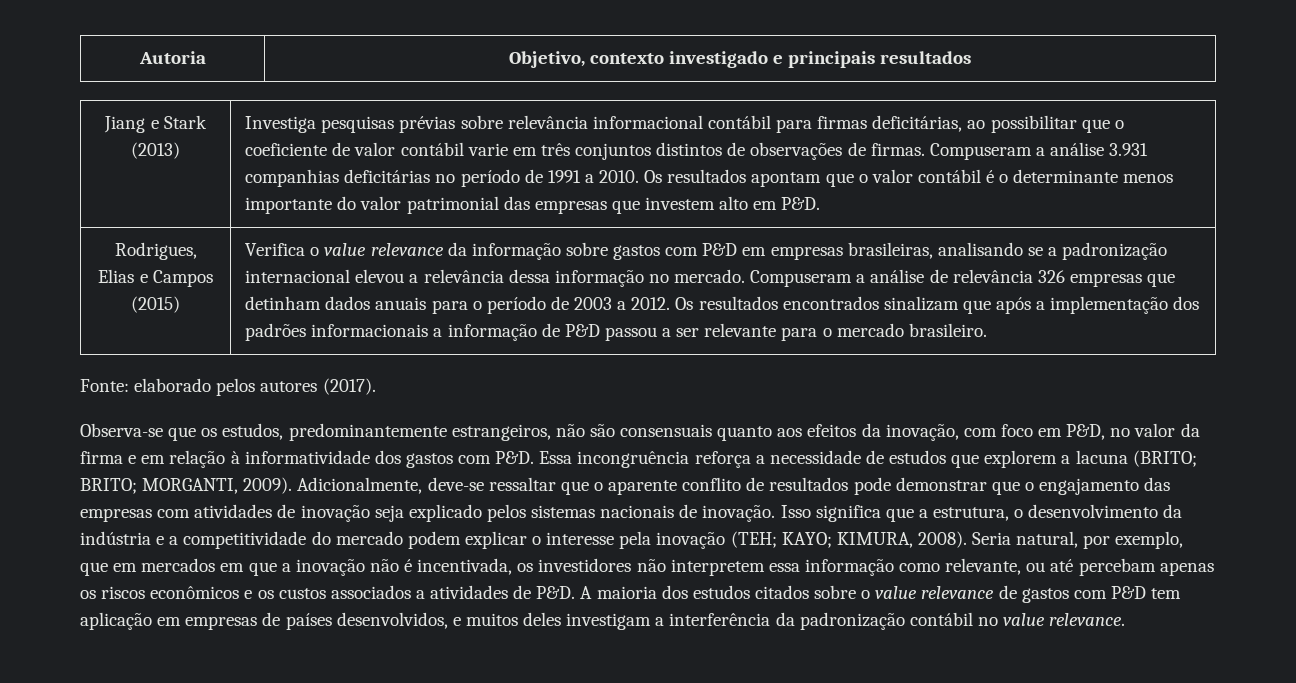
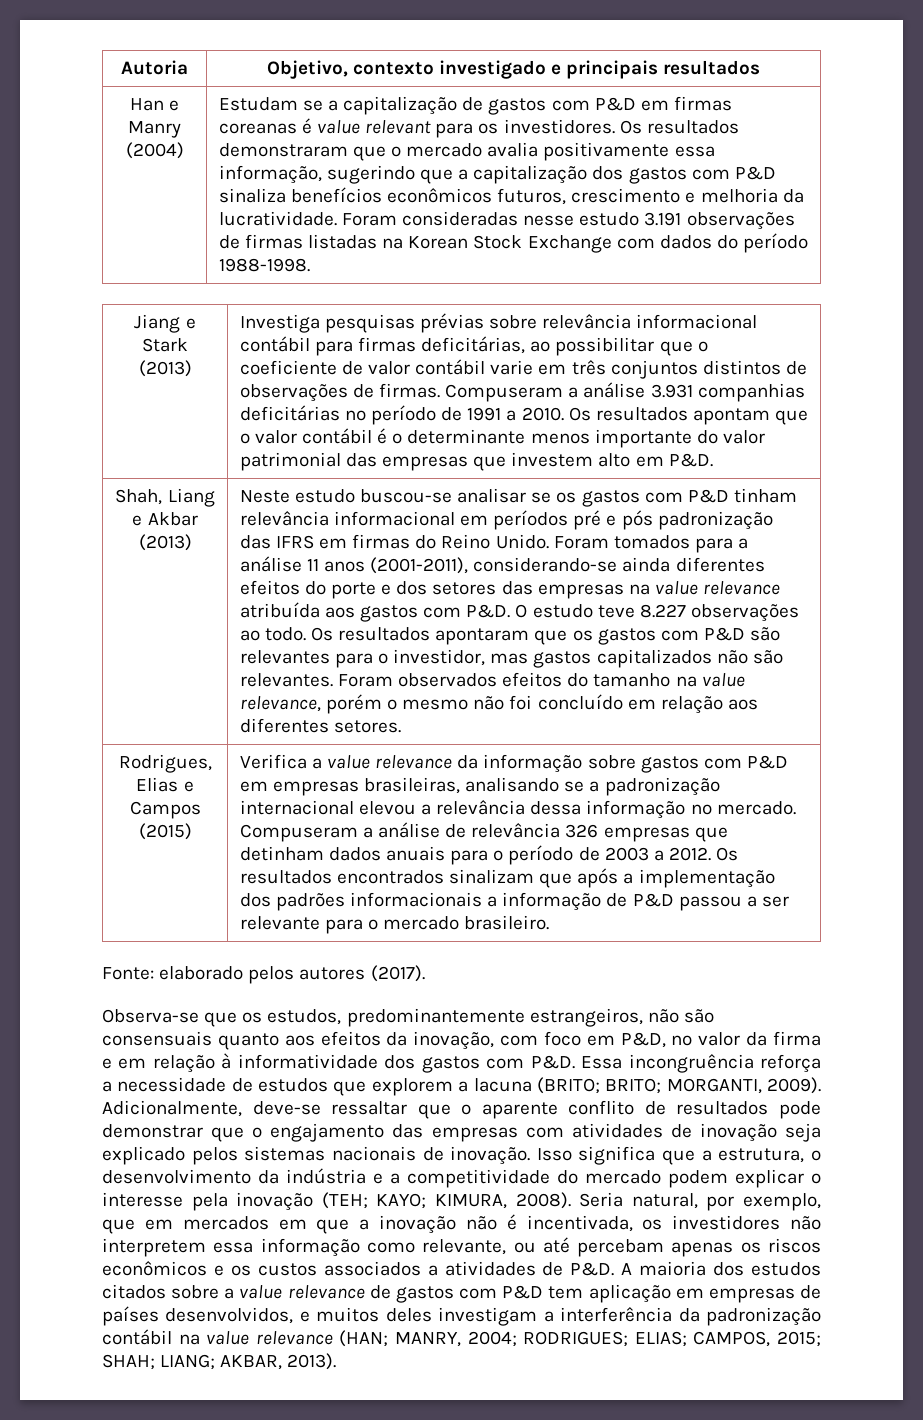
+ Han e Manry (2004) | Estudam se a capitalização de gastos com P&D em firmas coreanas é value relevant para os investidores. Os resultados demonstraram que o mercado avalia positivamente essa informação, sugerindo que a capitalização dos gastos com P&D sinaliza benefícios econômicos futuros, crescimento e melhoria da lucratividade. Foram consideradas nesse estudo 3.191 observações de firmas listadas na Korean Stock Exchange com dados do período 1988-1998.
+ Shah, Liang e Akbar (2013) | Neste estudo buscou-se analisar se os gastos com P&D tinham relevância informacional em períodos pré e pós padronização das IFRS em firmas do Reino Unido. Foram tomados para a análise 11 anos (2001-2011), considerando-se ainda diferentes efeitos do porte e dos setores das empresas na value relevance atribuída aos gastos com P&D. O estudo teve 8.227 observações ao todo. Os resultados apontaram que os gastos com P&D são relevantes para o investidor, mas gastos capitalizados não são relevantes. Foram observados efeitos do tamanho na value relevance, porém o mesmo não foi concluído em relação aos diferentes setores.
- Verifica o value relevance da informação sobre gastos com P&D em empresas brasileiras, analisando se a padronização internacional elevou a relevância dessa informação no mercado.
+ Verifica a value relevance da informação sobre gastos com P&D em empresas brasileiras, analisando se a padronização internacional elevou a relevância dessa informação no mercado.
- Seria natural, por exemplo, que em mercados em que a inovação não é incentivada, os investidores não interpretem essa informação como relevante, ou até percebam apenas os riscos econômicos e os custos associados a atividades de P&D. A maioria dos estudos citados sobre o value relevance de gastos com P&D tem aplicação em empresas de países desenvolvidos, e muitos deles investigam a interferência da padronização contábil no value relevance.
+ Seria natural, por exemplo, que em mercados em que a inovação não é incentivada, os investidores não interpretem essa informação como relevante, ou até percebam apenas os riscos econômicos e os custos associados a atividades de P&D. A maioria dos estudos citados sobre a value relevance de gastos com P&D tem aplicação em empresas de países desenvolvidos, e muitos deles investigam a interferência da padronização contábil na value relevance (HAN; MANRY, 2004; RODRIGUES; ELIAS; CAMPOS, 2015; SHAH; LIANG; AKBAR, 2013).

